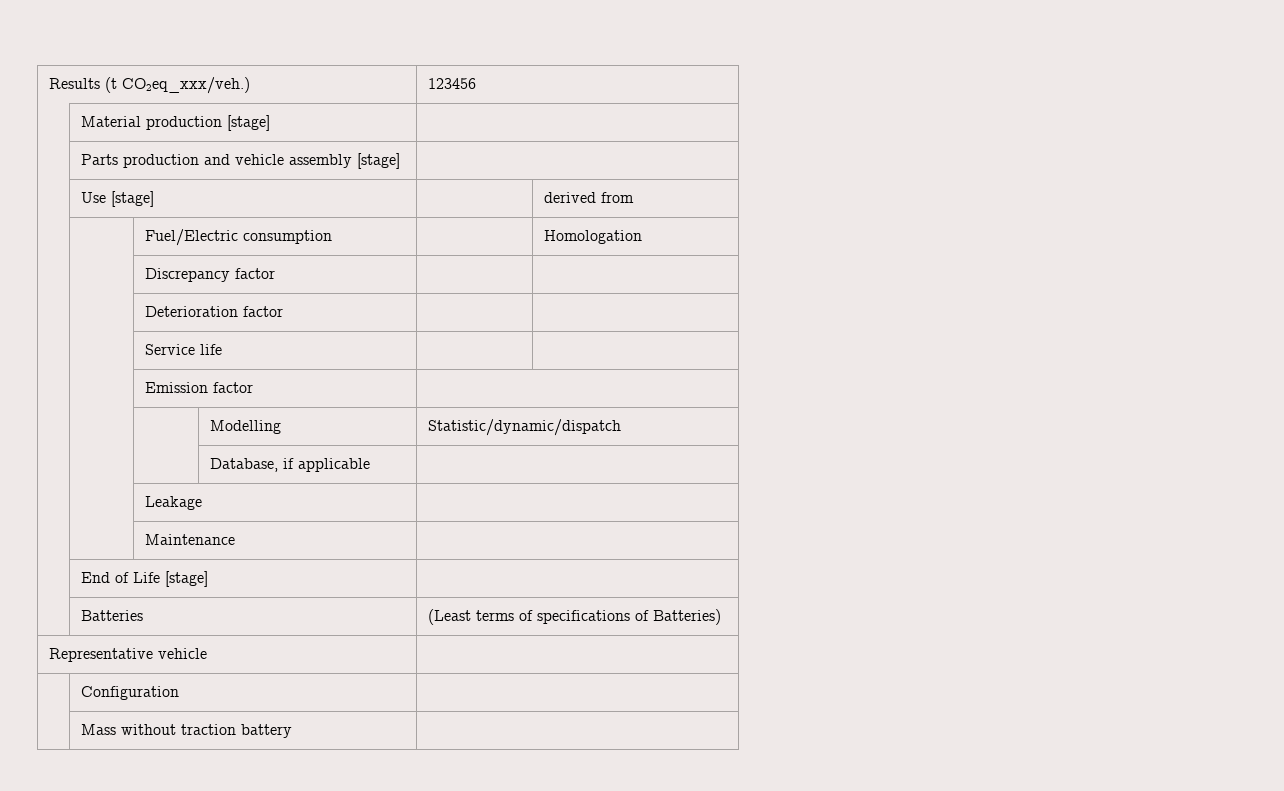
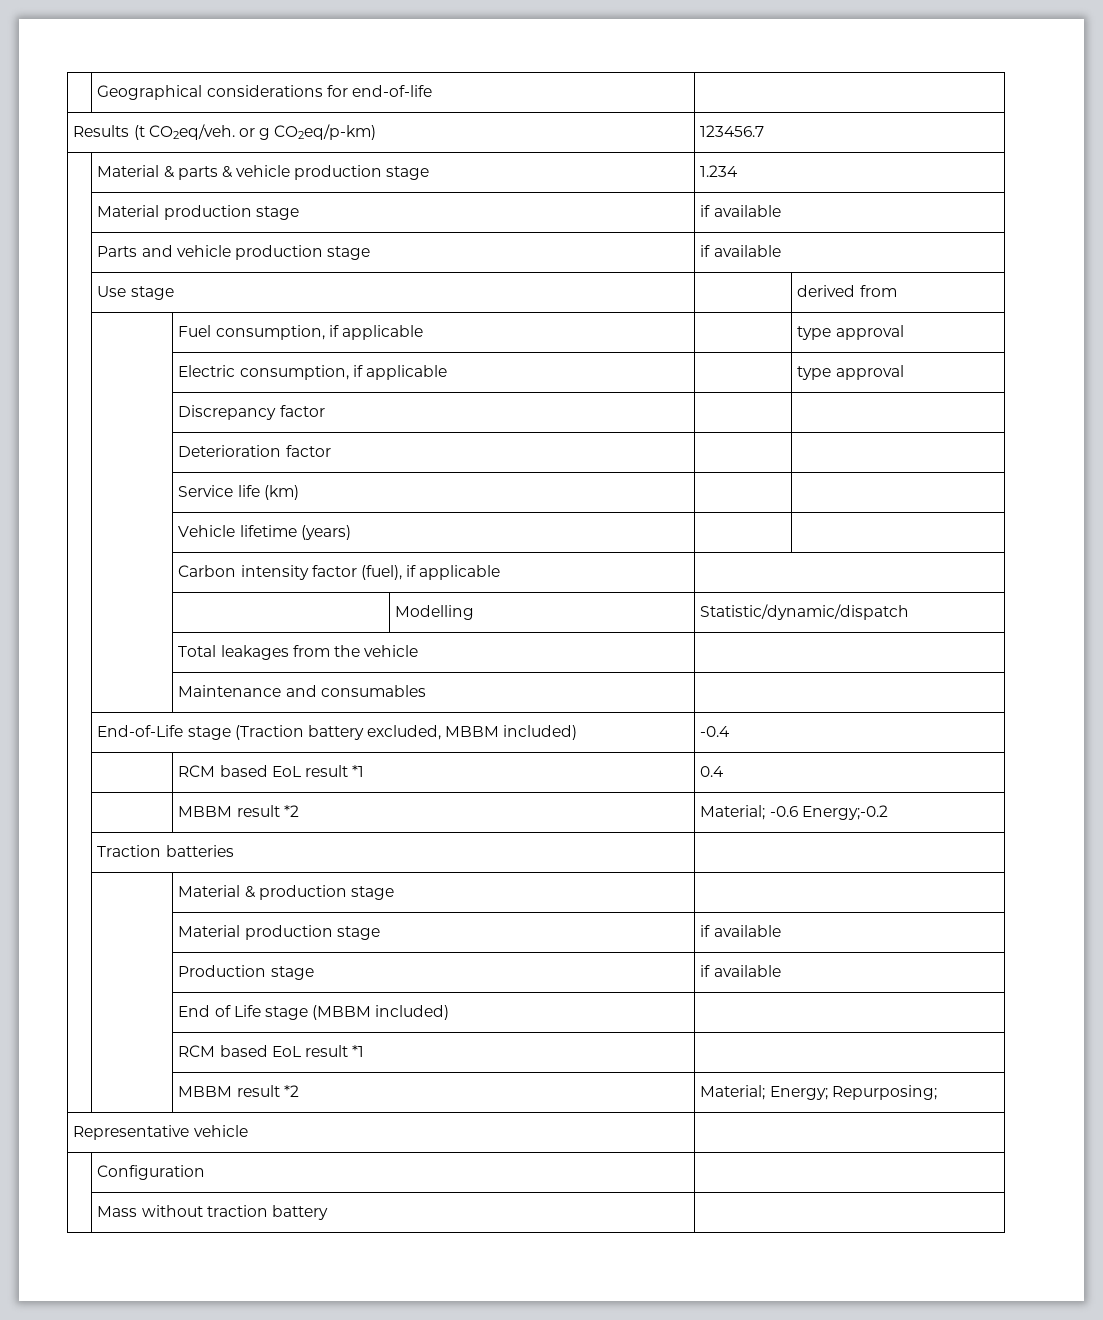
- Results (t CO2eq_xxx/veh.) | 123456
- | Material production [stage] |
+ | Geographical considerations for end-of-life |
+ Results (t CO2eq/veh. or g CO2eq/p-km) | 123456.7
+ | Material & parts & vehicle production stage | 1.234
+ | Material production stage | if available
- | Parts production and vehicle assembly [stage] |
+ | Parts and vehicle production stage | if available
- | Use [stage] | | derived from
+ | Use stage | | derived from
- | | Fuel/Electric consumption | | Homologation
+ | | Fuel consumption, if applicable | | type approval
+ | | Electric consumption, if applicable | | type approval
- | | Service life | |
- | | Emission factor |
+ | | Service life (km) | |
+ | | Vehicle lifetime (years) | |
+ | | Carbon intensity factor (fuel), if applicable |
  | | | Modelling | Statistic/dynamic/dispatch
- | | | Database, if applicable |
- | | Leakage |
- | | Maintenance |
- | End of Life [stage] |
- | Batteries | (Least terms of specifications of Batteries)
+ | | Total leakages from the vehicle |
+ | | Maintenance and consumables |
+ | End-of-Life stage (Traction battery excluded, MBBM included) | -0.4
+ | | RCM based EoL result *1 | 0.4
+ | | MBBM result *2 | Material; -0.6 Energy;-0.2
+ | Traction batteries |
+ | | Material & production stage |
+ | | Material production stage | if available
+ | | Production stage | if available
+ | | End of Life stage (MBBM included) |
+ | | RCM based EoL result *1 |
+ | | MBBM result *2 | Material; Energy; Repurposing;

